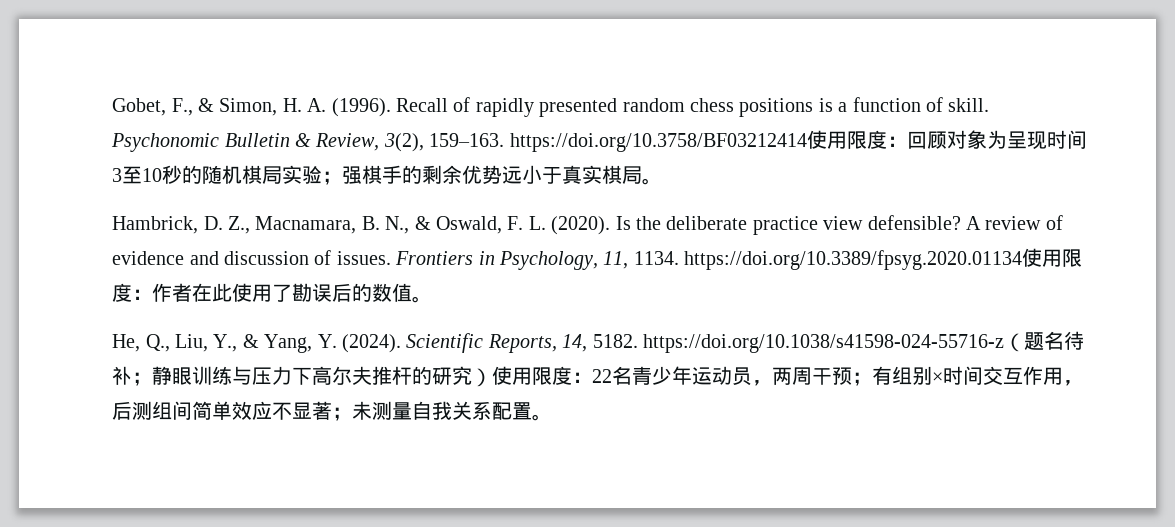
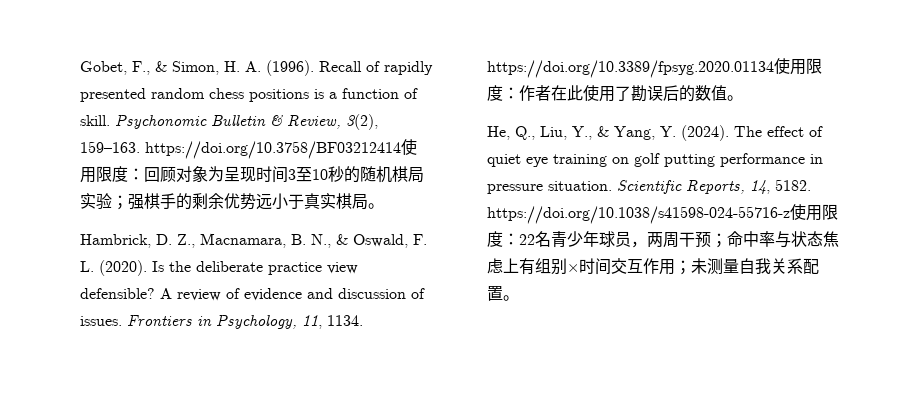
+ The effect of quiet eye training on golf putting performance in pressure situation.
- Scientific Reports, 14, 5182. https://doi.org/10.1038/s41598-024-55716-z（题名待补；静眼训练与压力下高尔夫推杆的研究）使用限度：22名青少年运动员，两周干预；有组别×时间交互作用，后测组间简单效应不显著；未测量自我关系配置。
+ Scientific Reports, 14, 5182. https://doi.org/10.1038/s41598-024-55716-z使用限度：22名青少年球员，两周干预；命中率与状态焦虑上有组别×时间交互作用；未测量自我关系配置。

